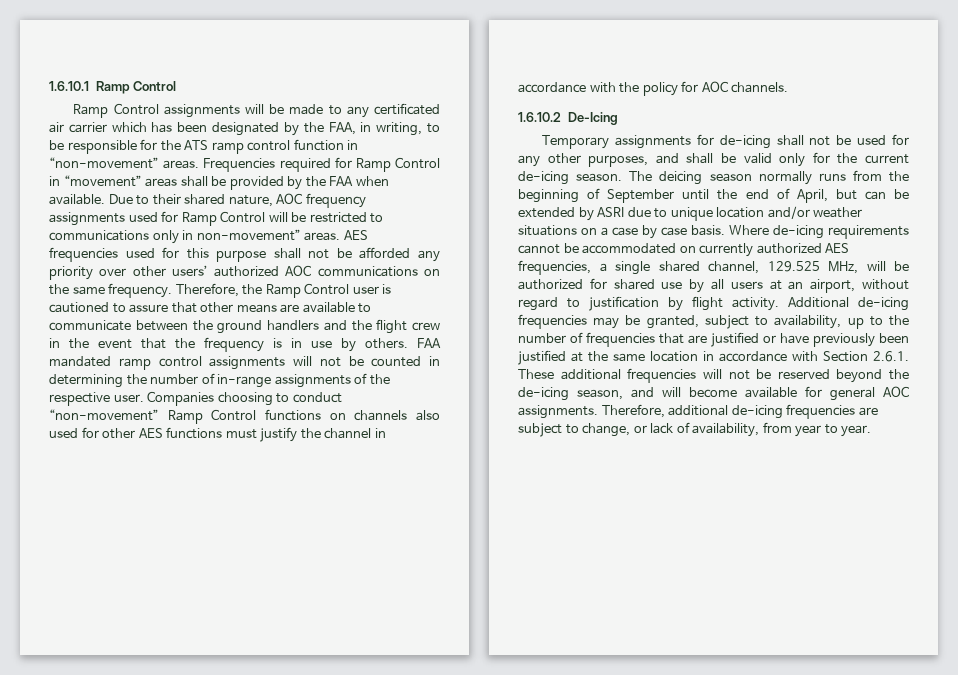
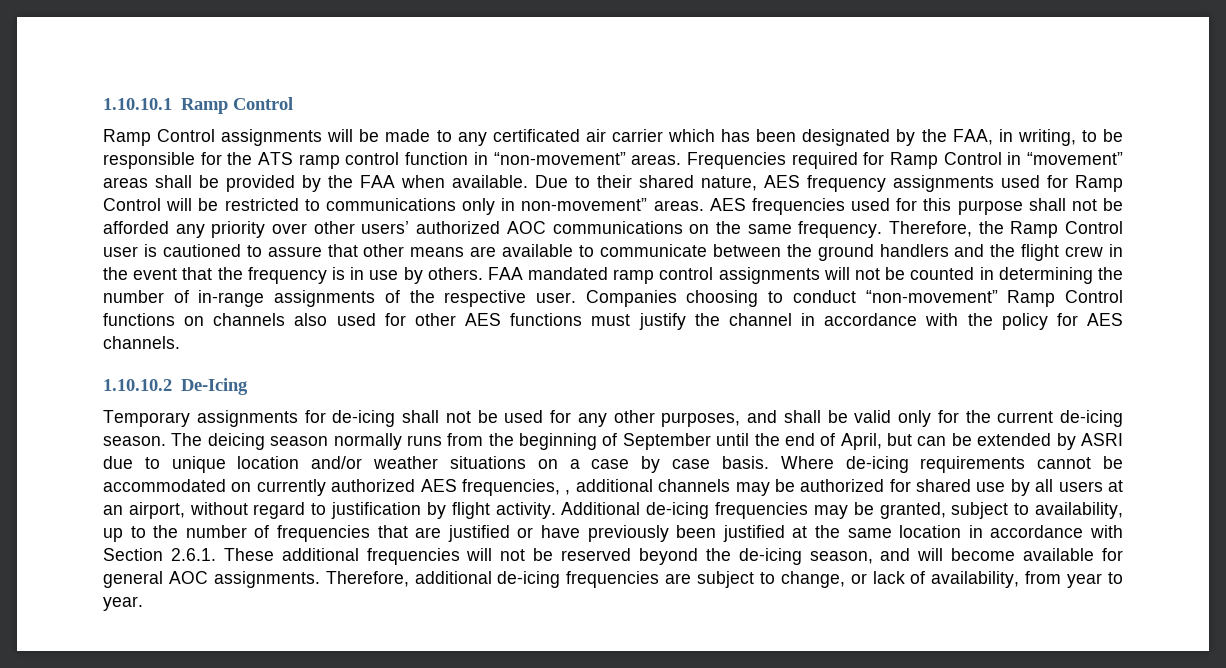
- 1.6.10.1 Ramp Control
+ 1.10.10.1 Ramp Control
- Due to their shared nature, AOC frequency assignments used for Ramp Control will be restricted to communications only in non-movement” areas.
+ Due to their shared nature, AES frequency assignments used for Ramp Control will be restricted to communications only in non-movement” areas.
- Companies choosing to conduct “non-movement” Ramp Control functions on channels also used for other AES functions must justify the channel in accordance with the policy for AOC channels.
+ Companies choosing to conduct “non-movement” Ramp Control functions on channels also used for other AES functions must justify the channel in accordance with the policy for AES channels.
- 1.6.10.2 De-Icing
+ 1.10.10.2 De-Icing
- Where de-icing requirements cannot be accommodated on currently authorized AES frequencies, a single shared channel, 129.525 MHz, will be authorized for shared use by all users at an airport, without regard to justification by flight activity.
+ Where de-icing requirements cannot be accommodated on currently authorized AES frequencies, , additional channels may be authorized for shared use by all users at an airport, without regard to justification by flight activity.

